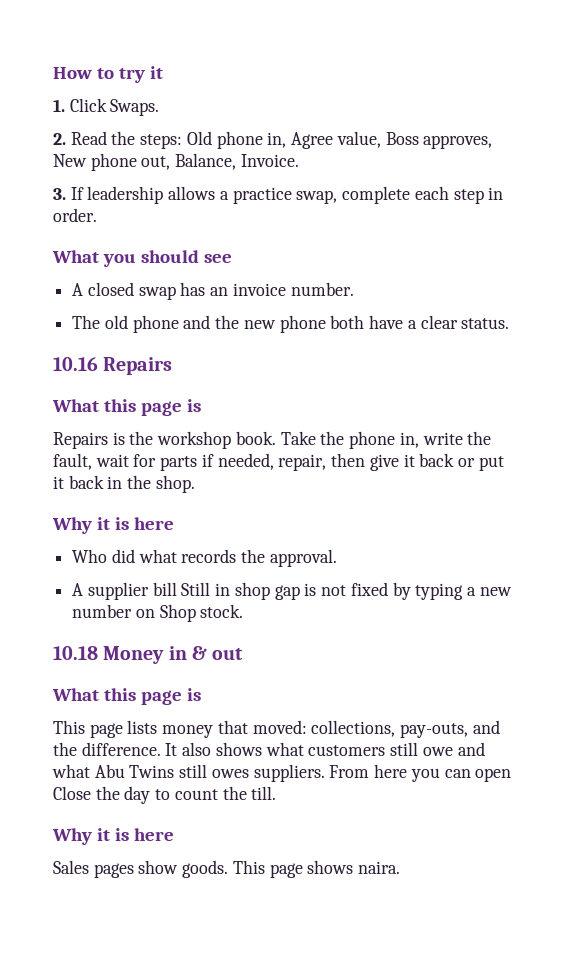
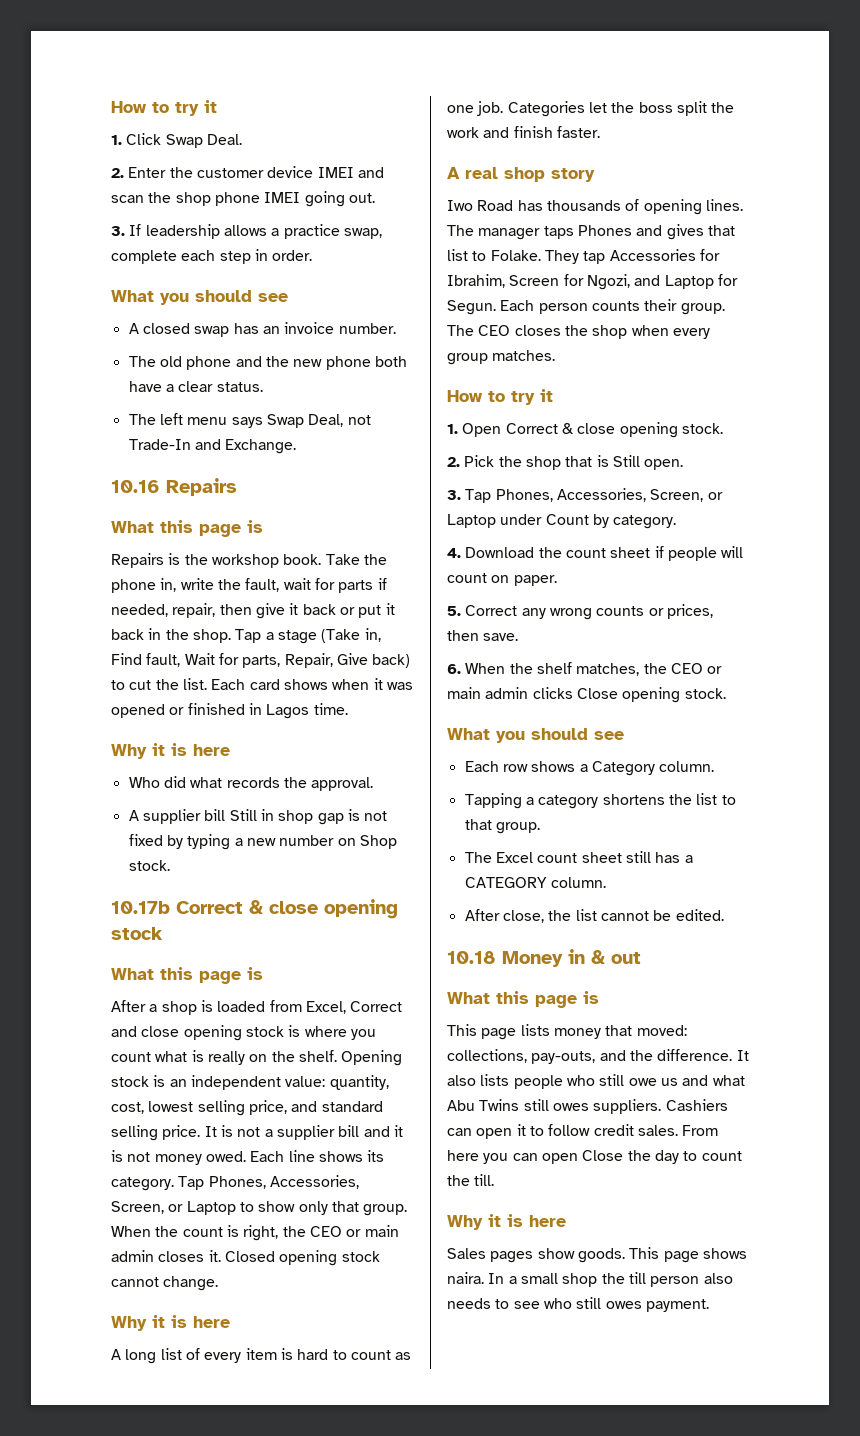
- 1. Click Swaps.
- 2. Read the steps: Old phone in, Agree value, Boss approves, New phone out, Balance, Invoice.
+ 1. Click Swap Deal.
+ 2. Enter the customer device IMEI and scan the shop phone IMEI going out.
+ The left menu says Swap Deal, not Trade-In and Exchange.
+ Tap a stage (Take in, Find fault, Wait for parts, Repair, Give back) to cut the list. Each card shows when it was opened or finished in Lagos time.
+ 10.17b Correct & close opening stock
+ What this page is
+ After a shop is loaded from Excel, Correct and close opening stock is where you count what is really on the shelf. Opening stock is an independent value: quantity, cost, lowest selling price, and standard selling price. It is not a supplier bill and it is not money owed. Each line shows its category. Tap Phones, Accessories, Screen, or Laptop to show only that group. When the count is right, the CEO or main admin closes it. Closed opening stock cannot change.
+ Why it is here
+ A long list of every item is hard to count as one job. Categories let the boss split the work and finish faster.
+ A real shop story
+ Iwo Road has thousands of opening lines. The manager taps Phones and gives that list to Folake. They tap Accessories for Ibrahim, Screen for Ngozi, and Laptop for Segun. Each person counts their group. The CEO closes the shop when every group matches.
+ How to try it
+ 1. Open Correct & close opening stock.
+ 2. Pick the shop that is Still open.
+ 3. Tap Phones, Accessories, Screen, or Laptop under Count by category.
+ 4. Download the count sheet if people will count on paper.
+ 5. Correct any wrong counts or prices, then save.
+ 6. When the shelf matches, the CEO or main admin clicks Close opening stock.
+ What you should see
+ Each row shows a Category column.
+ Tapping a category shortens the list to that group.
+ The Excel count sheet still has a CATEGORY column.
+ After close, the list cannot be edited.
- It also shows what customers still owe and what Abu Twins still owes suppliers.
+ It also lists people who still owe us and what Abu Twins still owes suppliers.
+ Cashiers can open it to follow credit sales.
+ In a small shop the till person also needs to see who still owes payment.

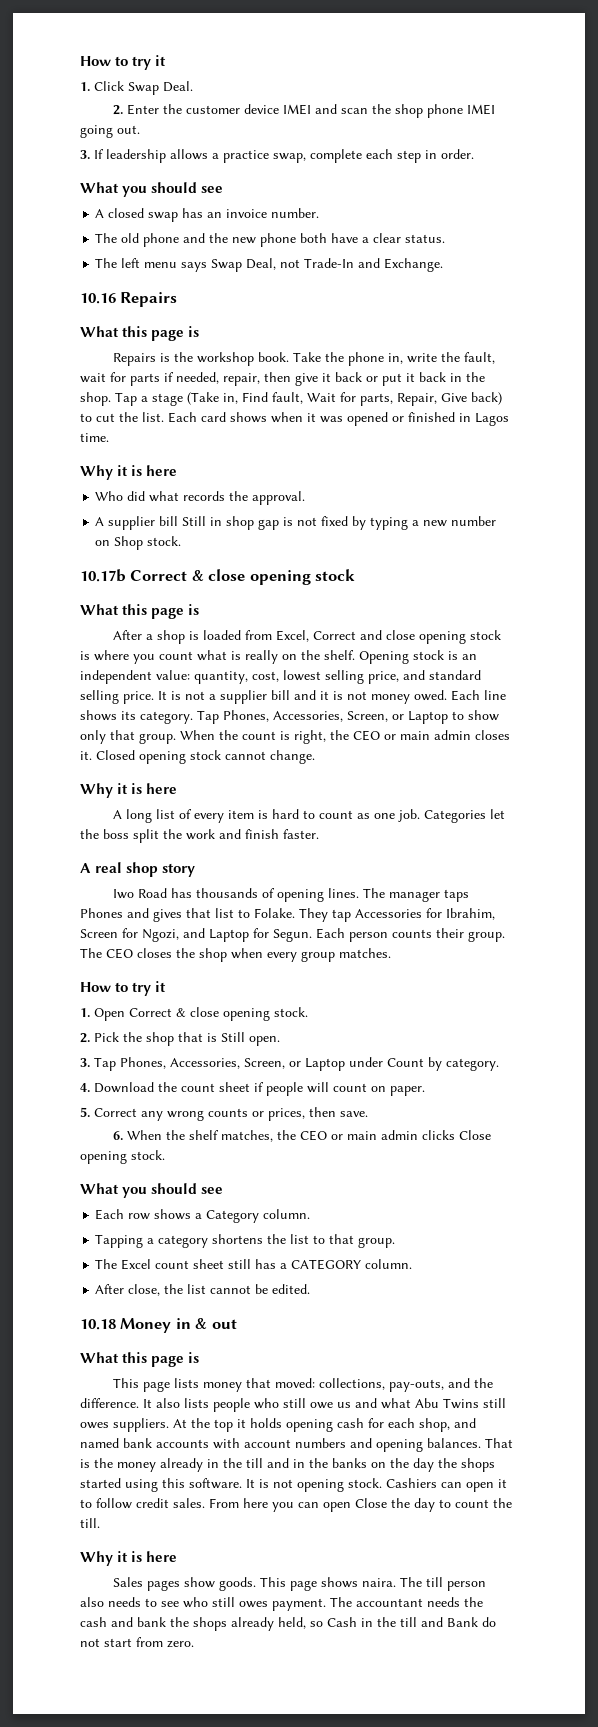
+ At the top it holds opening cash for each shop, and named bank accounts with account numbers and opening balances. That is the money already in the till and in the banks on the day the shops started using this software. It is not opening stock.
- In a small shop the till person also needs to see who still owes payment.
+ The till person also needs to see who still owes payment.
+ The accountant needs the cash and bank the shops already held, so Cash in the till and Bank do not start from zero.

